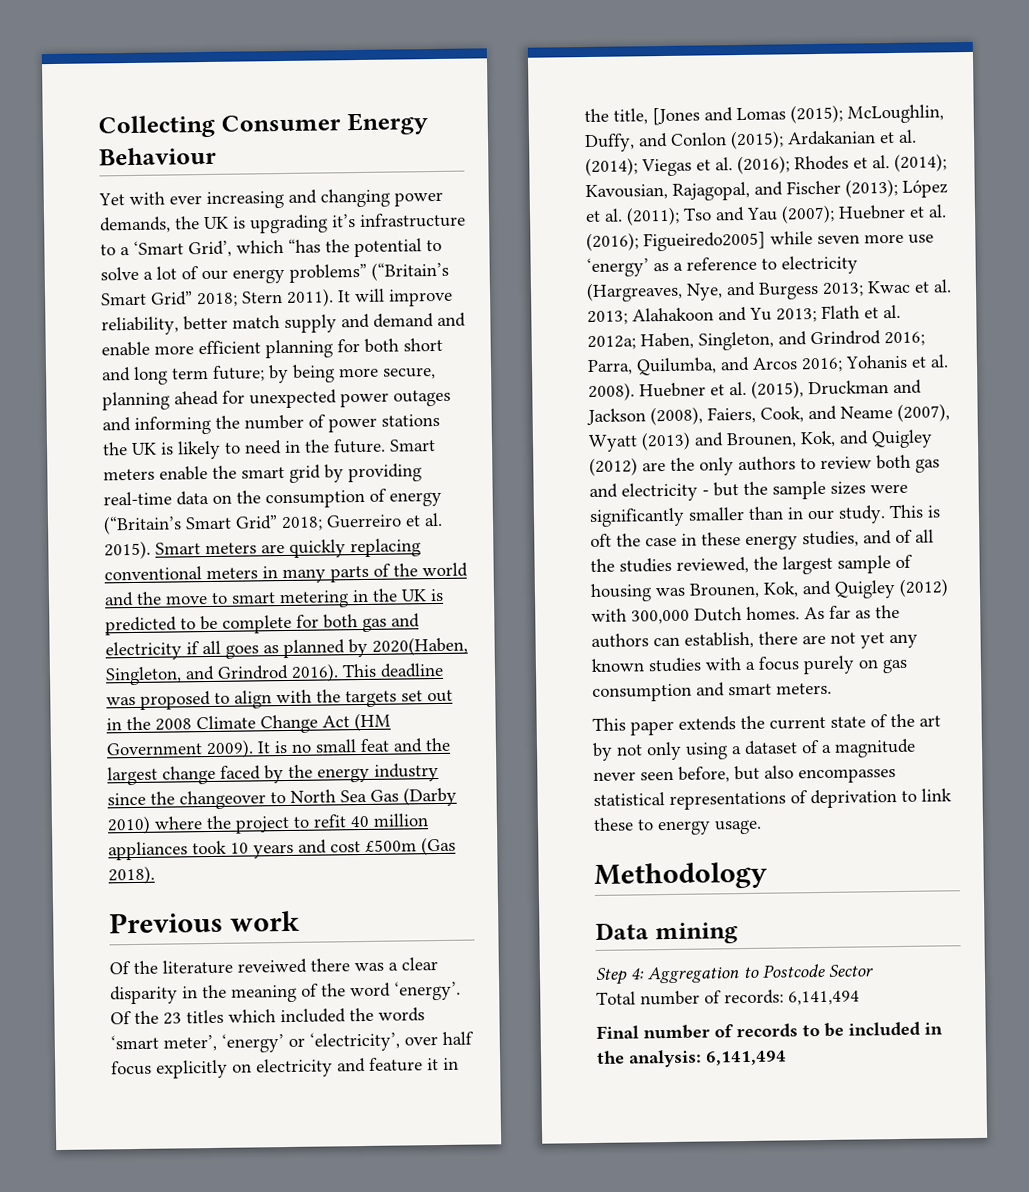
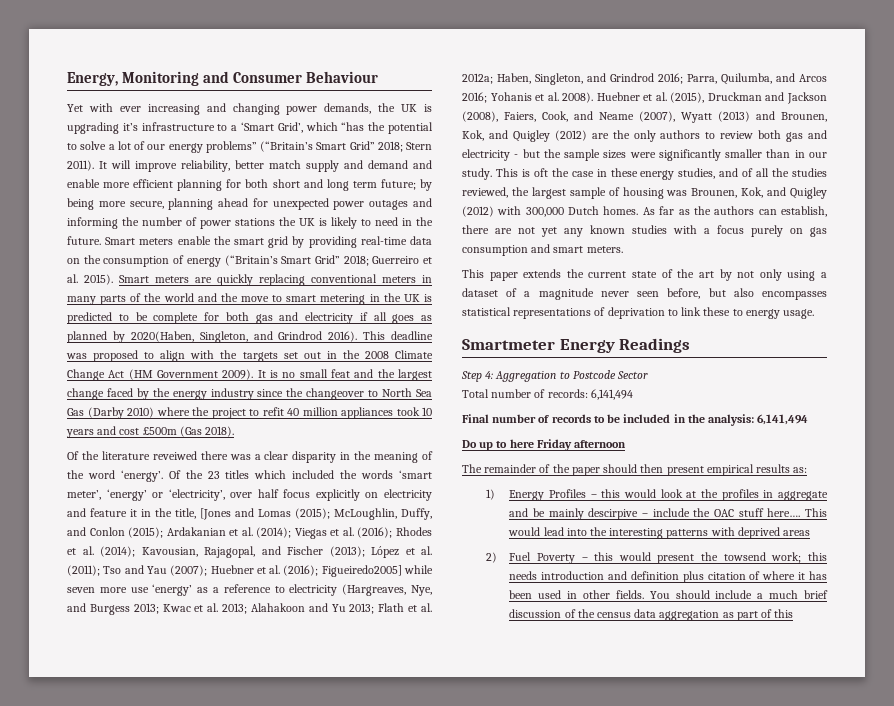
- Collecting Consumer Energy Behaviour
+ Energy, Monitoring and Consumer Behaviour
- Previous work
- Methodology
- Data mining
+ Smartmeter Energy Readings
+ Do up to here Friday afternoon
+ The remainder of the paper should then present empirical results as:
+ 1) Energy Profiles – this would look at the profiles in aggregate and be mainly descirpive – include the OAC stuff here…. This would lead into the interesting patterns with deprived areas
+ 2) Fuel Poverty – this would present the towsend work; this needs introduction and definition plus citation of where it has been used in other fields. You should include a much brief discussion of the census data aggregation as part of this

